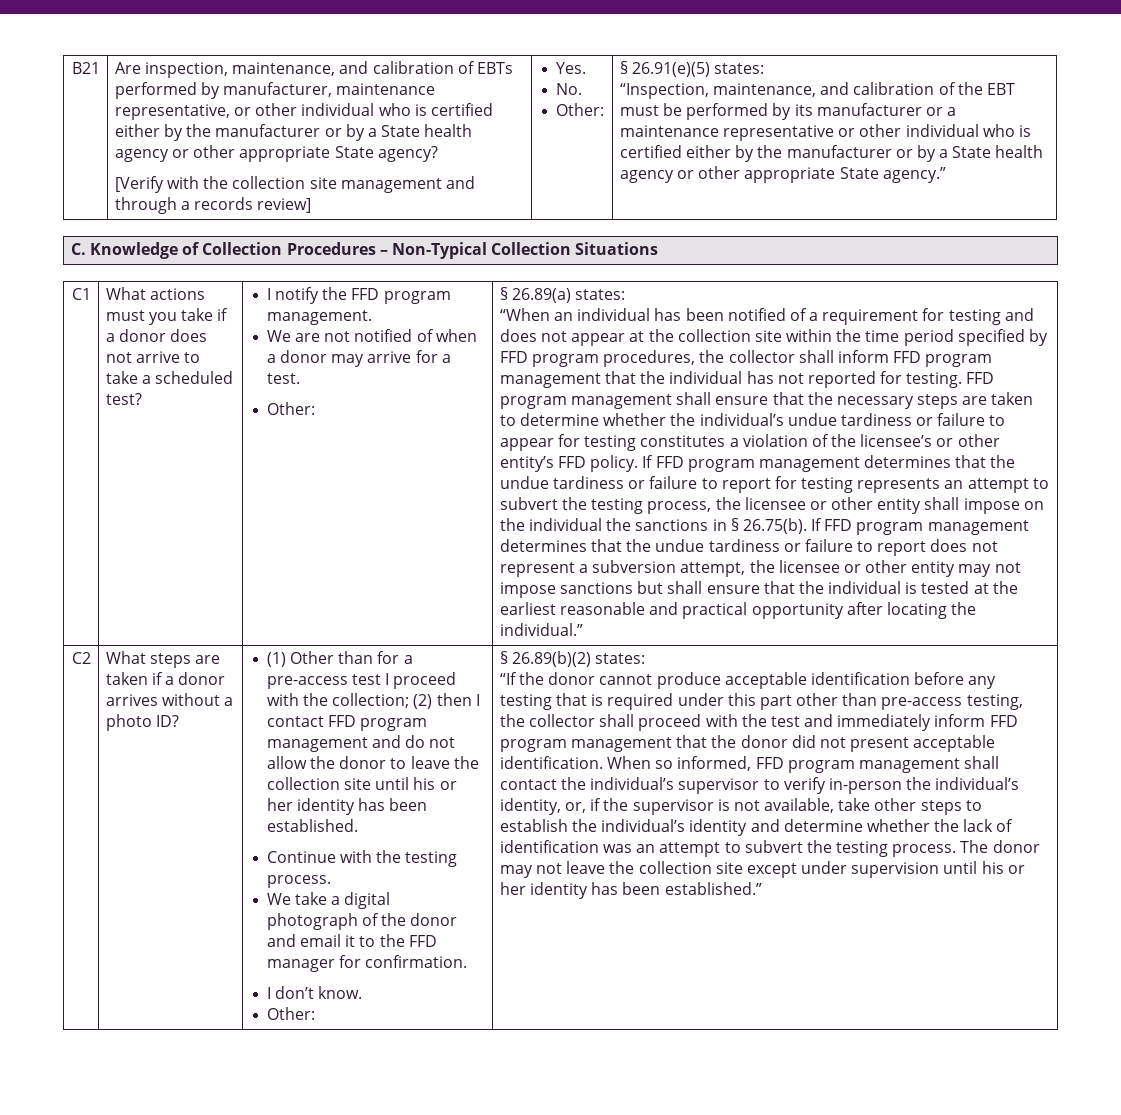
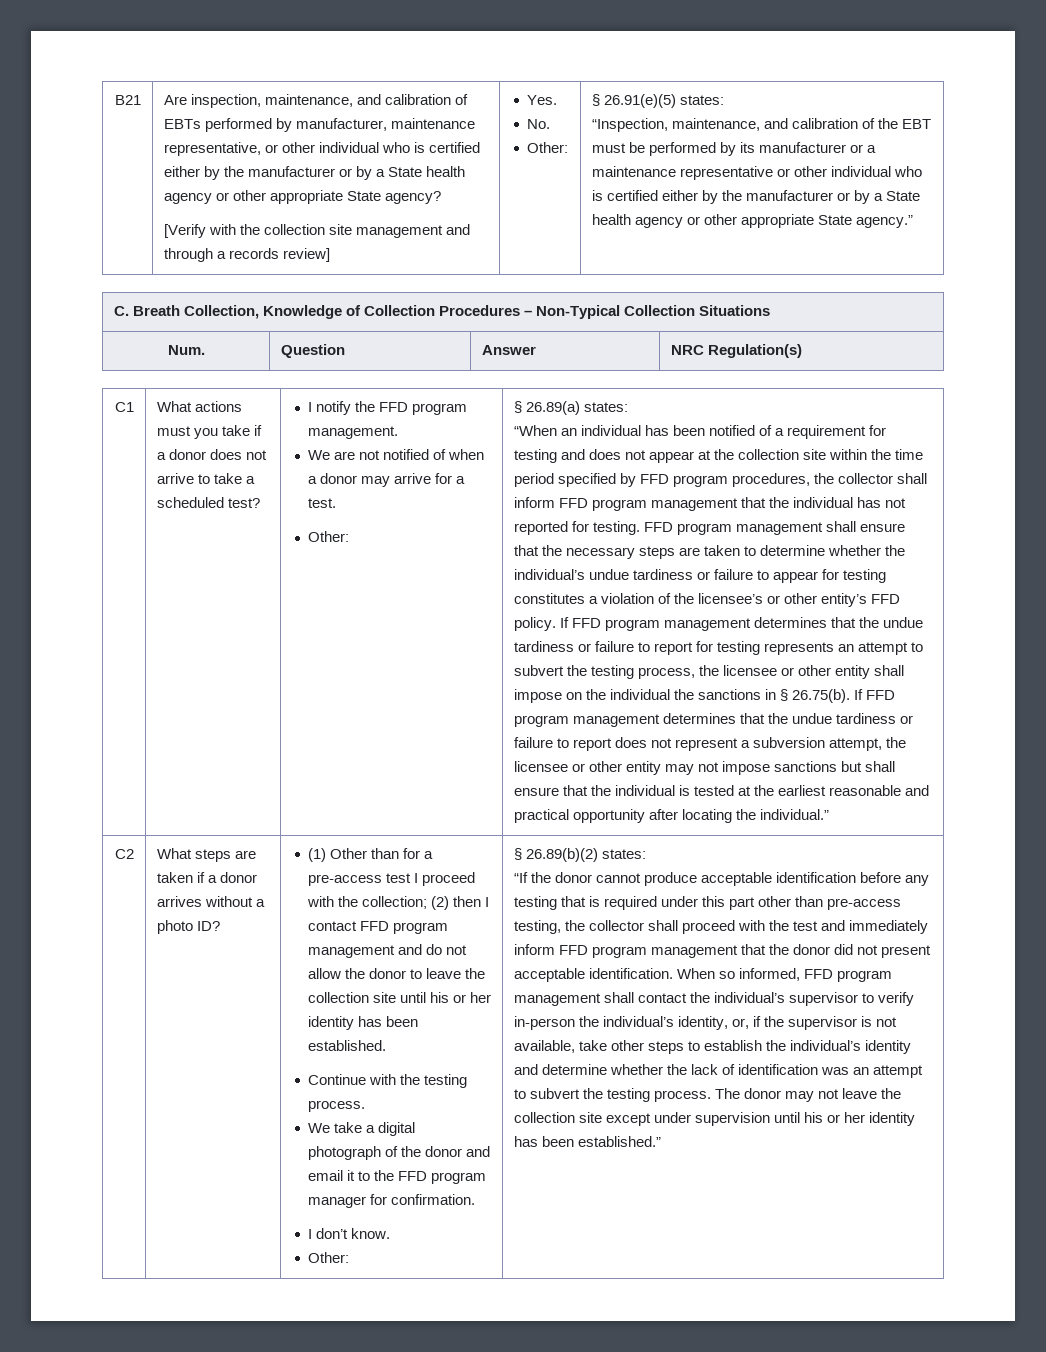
- C. Knowledge of Collection Procedures – Non-Typical Collection Situations
+ C. Breath Collection, Knowledge of Collection Procedures – Non-Typical Collection Situations
+ Num. | Question | Answer | NRC Regulation(s)
- We take a digital photograph of the donor and email it to the FFD manager for confirmation.
+ We take a digital photograph of the donor and email it to the FFD program manager for confirmation.

